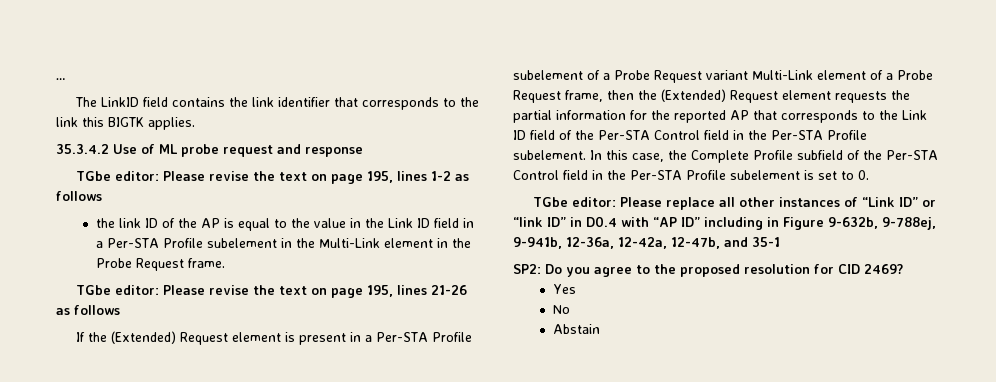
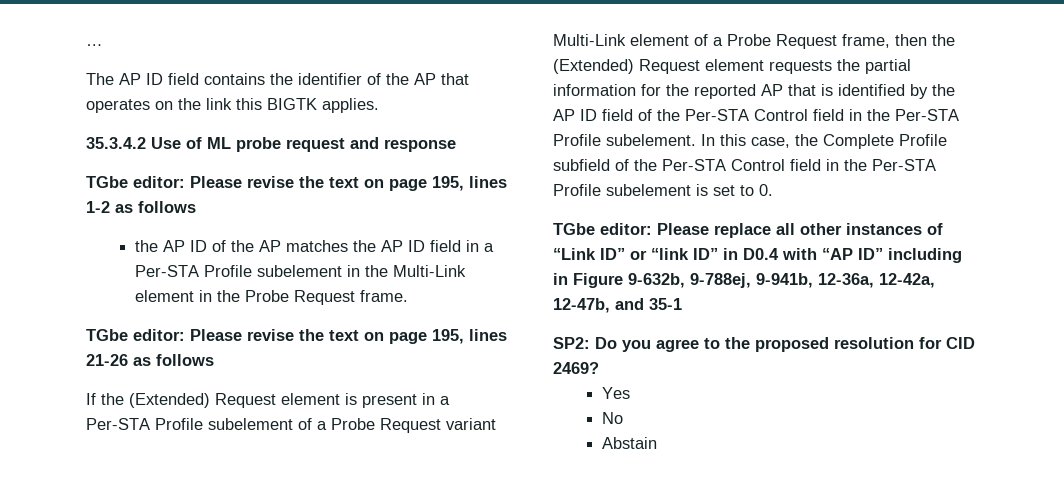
- The LinkID field contains the link identifier that corresponds to the link this BIGTK applies.
+ The AP ID field contains the identifier of the AP that operates on the link this BIGTK applies.
- the link ID of the AP is equal to the value in the Link ID field in a Per-STA Profile subelement in the Multi-Link element in the Probe Request frame.
+ the AP ID of the AP matches the AP ID field in a Per-STA Profile subelement in the Multi-Link element in the Probe Request frame.
- If the (Extended) Request element is present in a Per-STA Profile subelement of a Probe Request variant Multi-Link element of a Probe Request frame, then the (Extended) Request element requests the partial information for the reported AP that corresponds to the Link ID field of the Per-STA Control field in the Per-STA Profile subelement.
+ If the (Extended) Request element is present in a Per-STA Profile subelement of a Probe Request variant Multi-Link element of a Probe Request frame, then the (Extended) Request element requests the partial information for the reported AP that is identified by the AP ID field of the Per-STA Control field in the Per-STA Profile subelement.

